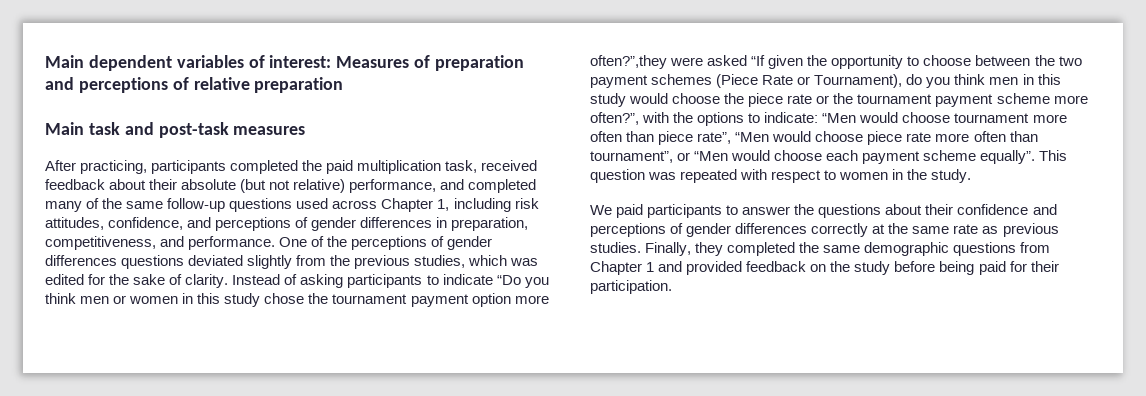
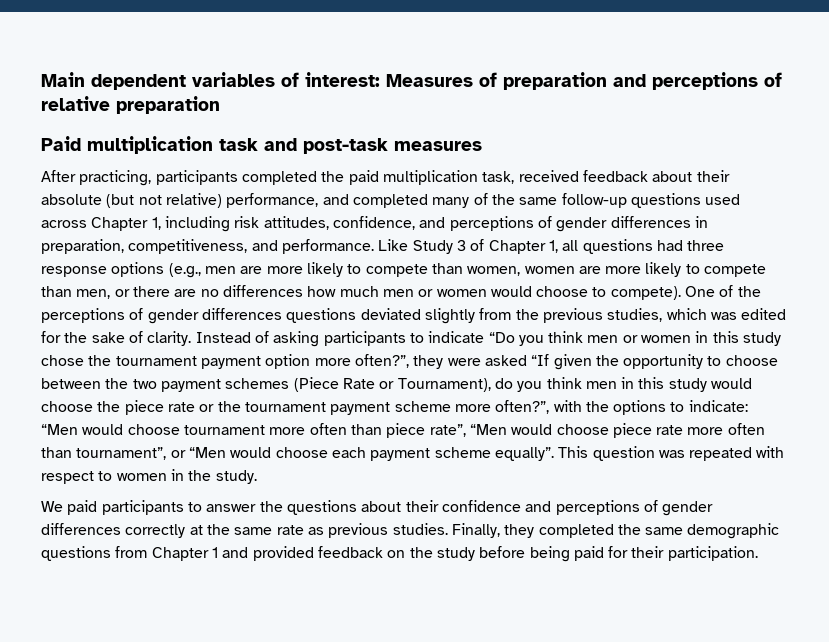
- Main task and post-task measures
+ Paid multiplication task and post-task measures
+ Like Study 3 of Chapter 1, all questions had three response options (e.g., men are more likely to compete than women, women are more likely to compete than men, or there are no differences how much men or women would choose to compete).
- Instead of asking participants to indicate “Do you think men or women in this study chose the tournament payment option more often?”,they were asked “If given the opportunity to choose between the two payment schemes (Piece Rate or Tournament), do you think men in this study would choose the piece rate or the tournament payment scheme more often?”, with the options to indicate:
+ Instead of asking participants to indicate “Do you think men or women in this study chose the tournament payment option more often?”, they were asked “If given the opportunity to choose between the two payment schemes (Piece Rate or Tournament), do you think men in this study would choose the piece rate or the tournament payment scheme more often?”, with the options to indicate:

